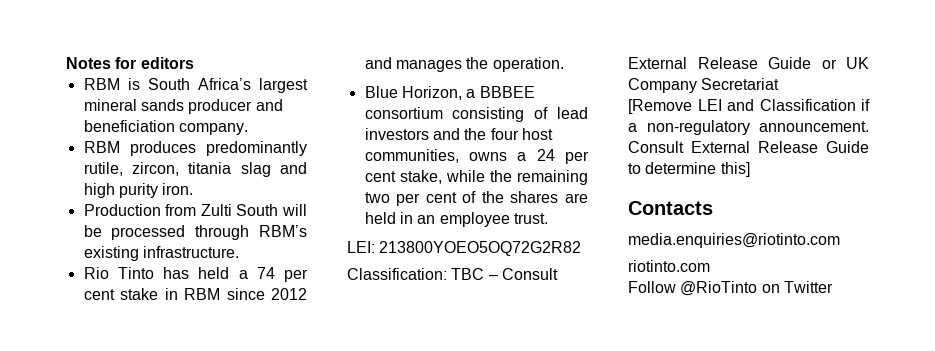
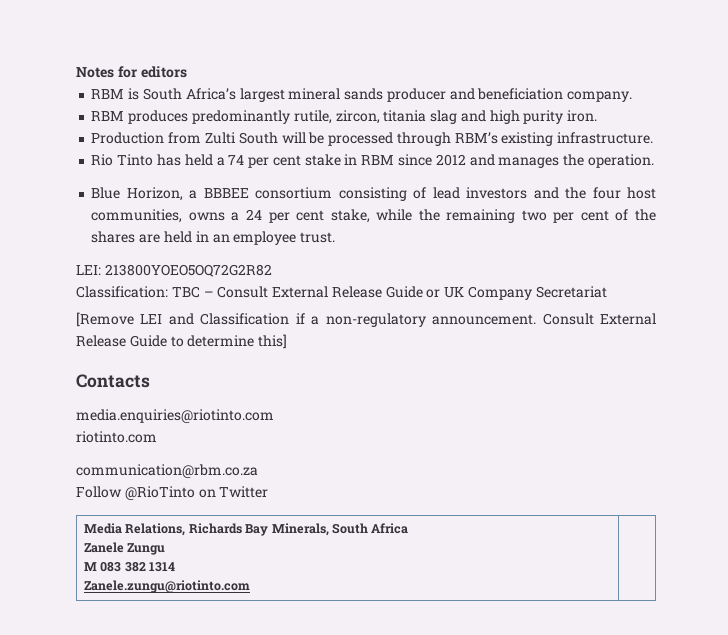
+ communication@rbm.co.za
+ Media Relations, Richards Bay Minerals, South Africa
+ Zanele Zungu
+ M 083 382 1314
+ Zanele.zungu@riotinto.com |

